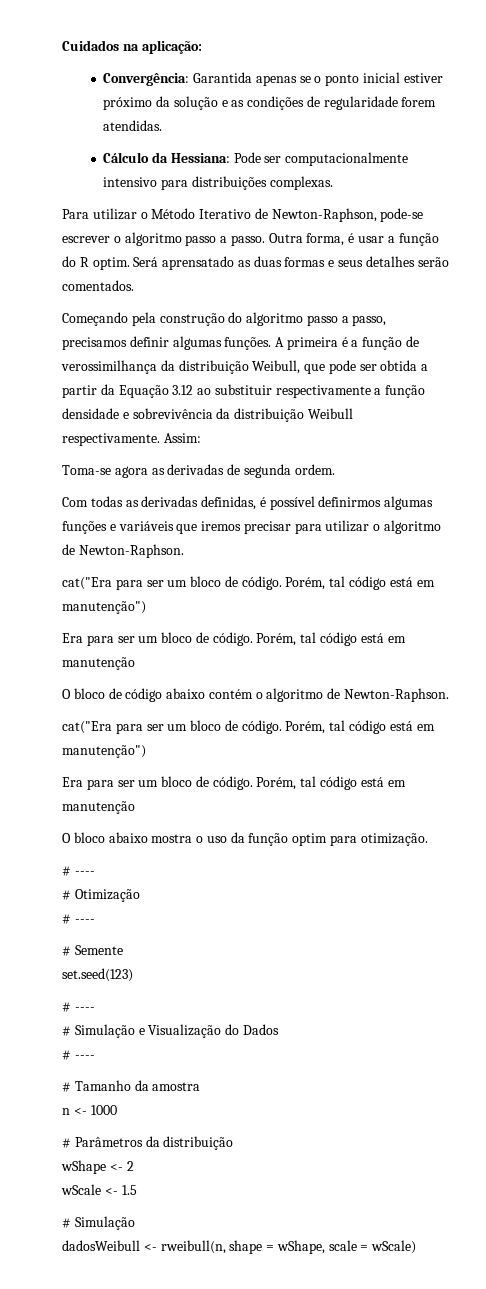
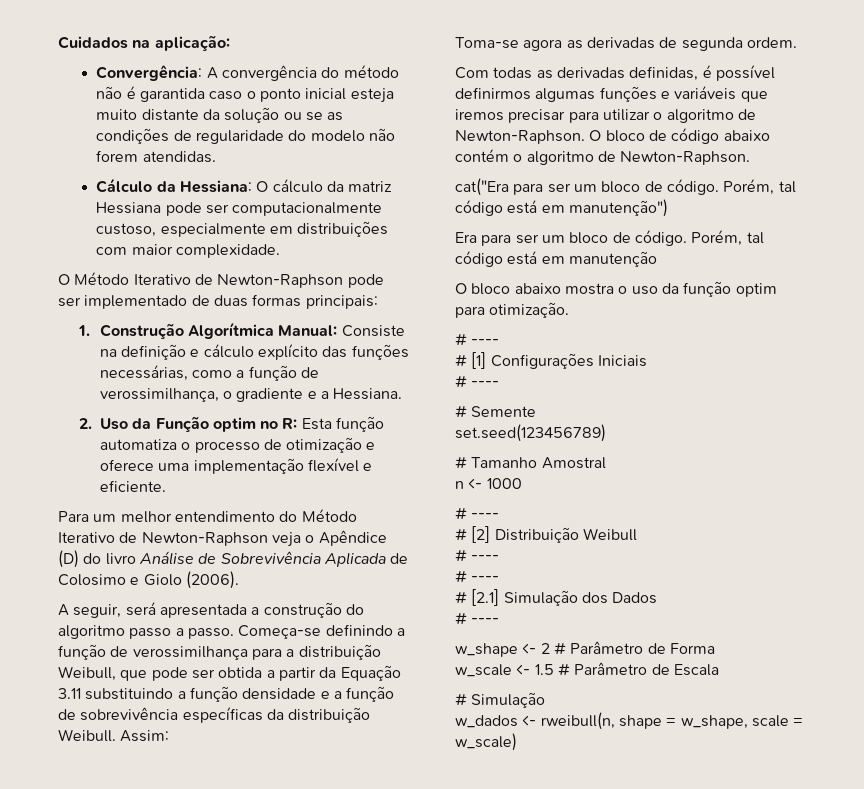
- Convergência: Garantida apenas se o ponto inicial estiver próximo da solução e as condições de regularidade forem atendidas.
+ Convergência: A convergência do método não é garantida caso o ponto inicial esteja muito distante da solução ou se as condições de regularidade do modelo não forem atendidas.
- Cálculo da Hessiana: Pode ser computacionalmente intensivo para distribuições complexas.
- Para utilizar o Método Iterativo de Newton-Raphson, pode-se escrever o algoritmo passo a passo. Outra forma, é usar a função do R optim. Será aprensatado as duas formas e seus detalhes serão comentados.
- Começando pela construção do algoritmo passo a passo, precisamos definir algumas funções. A primeira é a função de verossimilhança da distribuição Weibull, que pode ser obtida a partir da Equação 3.12 ao substituir respectivamente a função densidade e sobrevivência da distribuição Weibull respectivamente.
+ Cálculo da Hessiana: O cálculo da matriz Hessiana pode ser computacionalmente custoso, especialmente em distribuições com maior complexidade.
+ O Método Iterativo de Newton-Raphson pode ser implementado de duas formas principais:
+ 1. Construção Algorítmica Manual: Consiste na definição e cálculo explícito das funções necessárias, como a função de verossimilhança, o gradiente e a Hessiana.
+ 2. Uso da Função optim no R: Esta função automatiza o processo de otimização e oferece uma implementação flexível e eficiente.
+ Para um melhor entendimento do Método Iterativo de Newton-Raphson veja o Apêndice (D) do livro Análise de Sobrevivência Aplicada de Colosimo e Giolo (2006).
+ A seguir, será apresentada a construção do algoritmo passo a passo. Começa-se definindo a função de verossimilhança para a distribuição Weibull, que pode ser obtida a partir da Equação 3.11 substituindo a função densidade e a função de sobrevivência específicas da distribuição Weibull.
- Com todas as derivadas definidas, é possível definirmos algumas funções e variáveis que iremos precisar para utilizar o algoritmo de Newton-Raphson.
- cat("Era para ser um bloco de código. Porém, tal código está em manutenção")
- Era para ser um bloco de código. Porém, tal código está em manutenção
- O bloco de código abaixo contém o algoritmo de Newton-Raphson.
+ Com todas as derivadas definidas, é possível definirmos algumas funções e variáveis que iremos precisar para utilizar o algoritmo de Newton-Raphson. O bloco de código abaixo contém o algoritmo de Newton-Raphson.
- # Otimização
+ # [1] Configurações Iniciais
- set.seed(123)
- # ----
- # Simulação e Visualização do Dados
- # ----
+ set.seed(123456789)
- # Tamanho da amostra
+ # Tamanho Amostral
  n <- 1000
- # Parâmetros da distribuição
- wShape <- 2
- wScale <- 1.5
+ # ----
+ # [2] Distribuição Weibull
+ # ----
+ # ----
+ # [2.1] Simulação dos Dados
+ # ----
+ w_shape <- 2 # Parâmetro de Forma
+ w_scale <- 1.5 # Parâmetro de Escala
- dadosWeibull <- rweibull(n, shape = wShape, scale = wScale)
+ w_dados <- rweibull(n, shape = w_shape, scale = w_scale)

